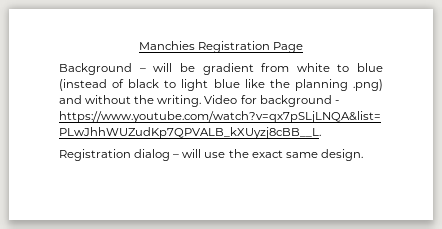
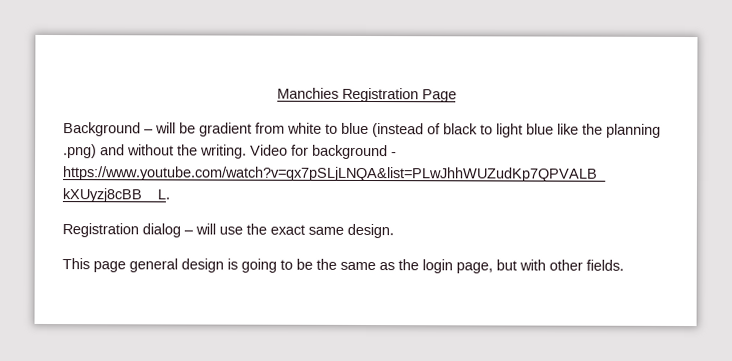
+ This page general design is going to be the same as the login page, but with other fields.

